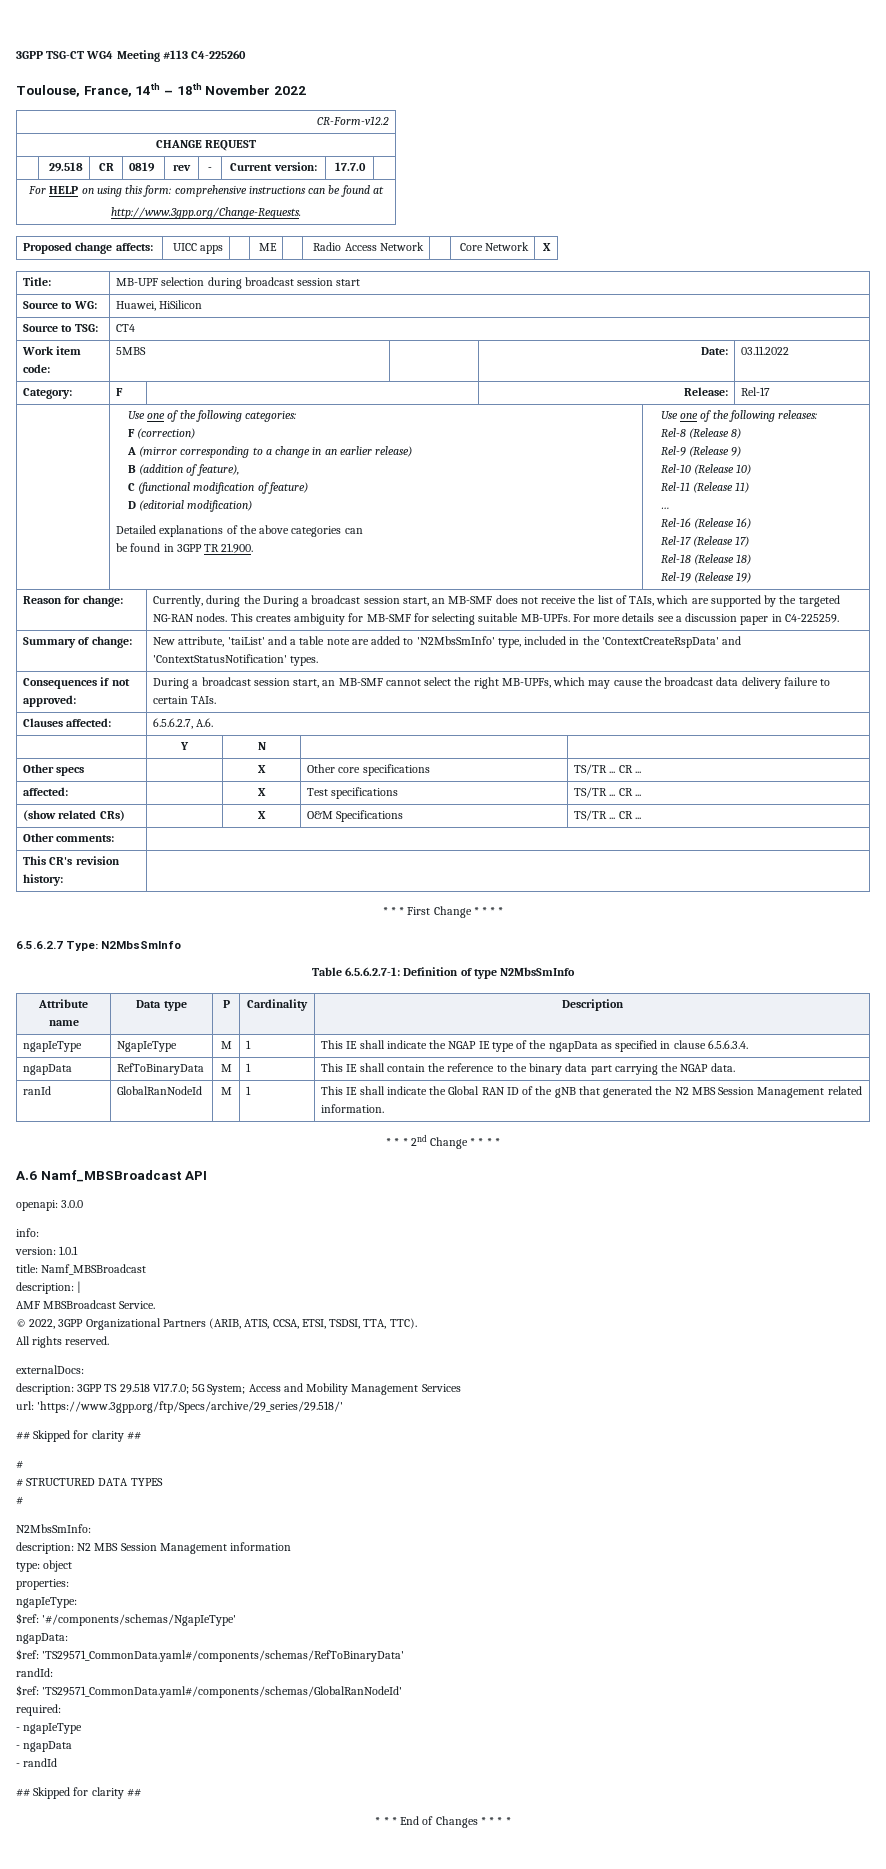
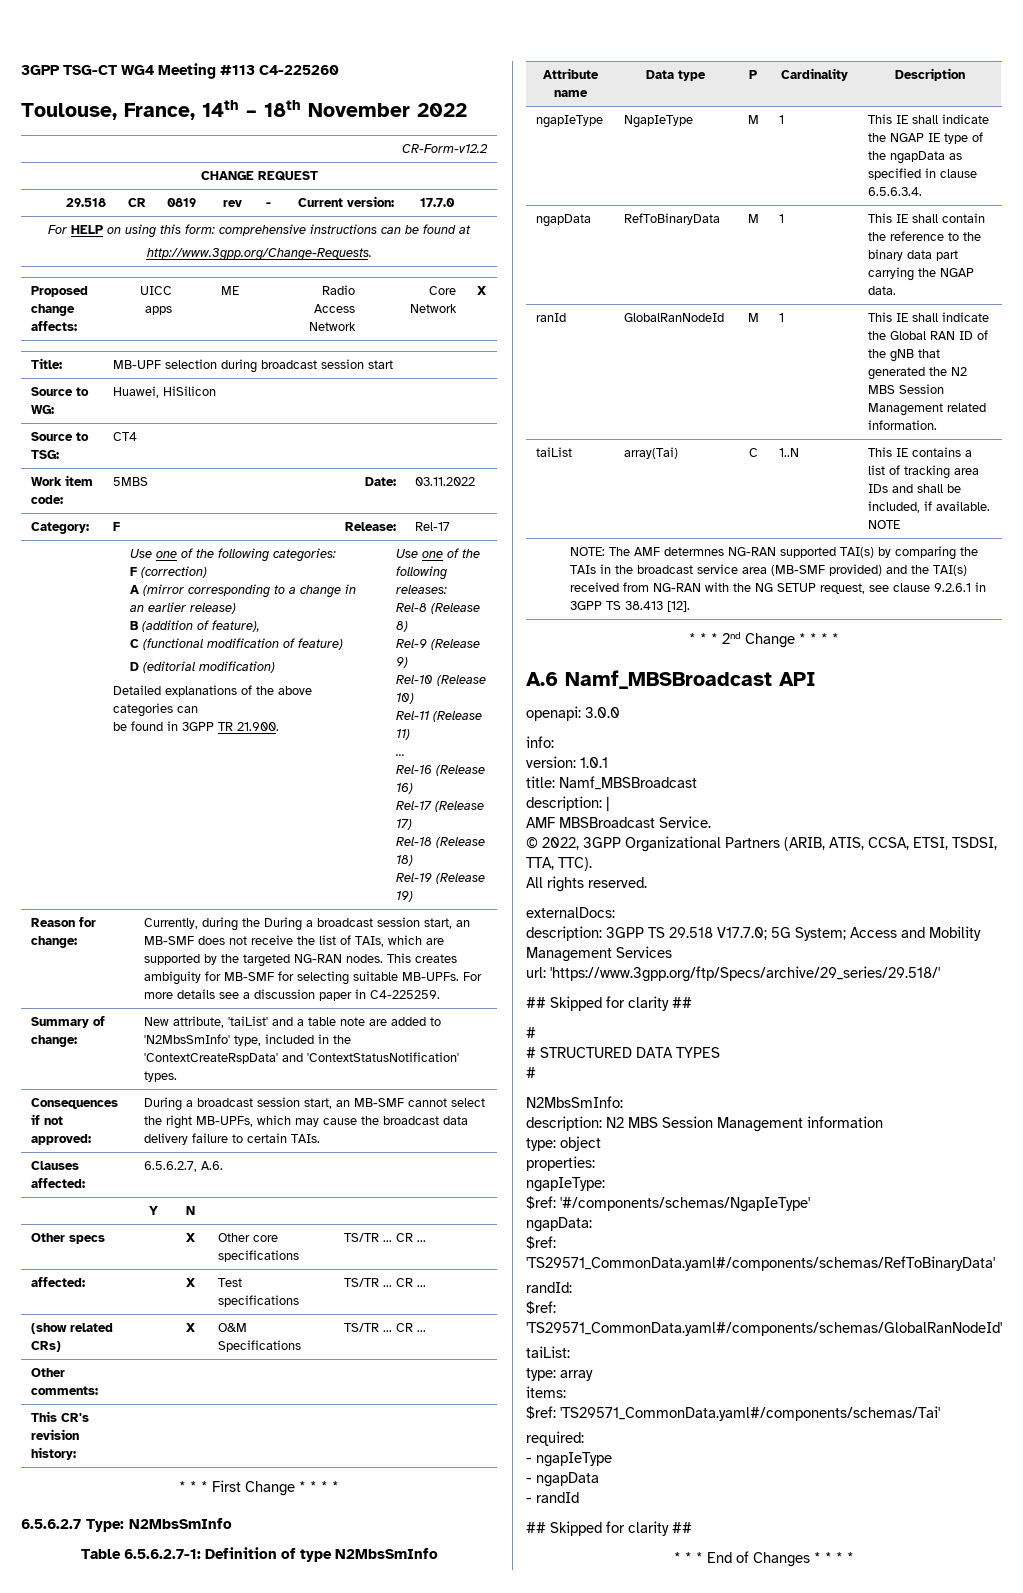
+ taiList | array(Tai) | C | 1..N | This IE contains a list of tracking area IDs and shall be included, if available. NOTE
+ NOTE: The AMF determnes NG-RAN supported TAI(s) by comparing the TAIs in the broadcast service area (MB-SMF provided) and the TAI(s) received from NG-RAN with the NG SETUP request, see clause 9.2.6.1 in 3GPP TS 38.413 [12].
+ taiList:
+ type: array
+ items:
+ $ref: 'TS29571_CommonData.yaml#/components/schemas/Tai'

